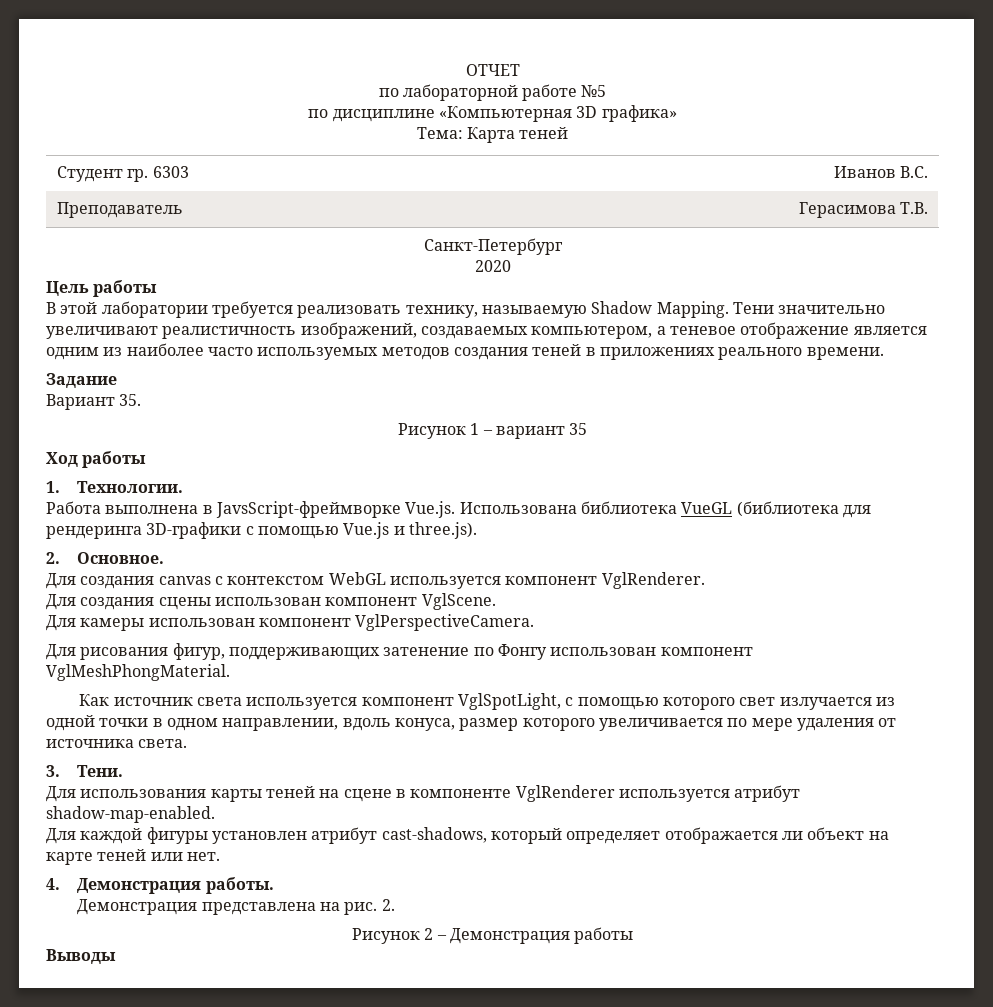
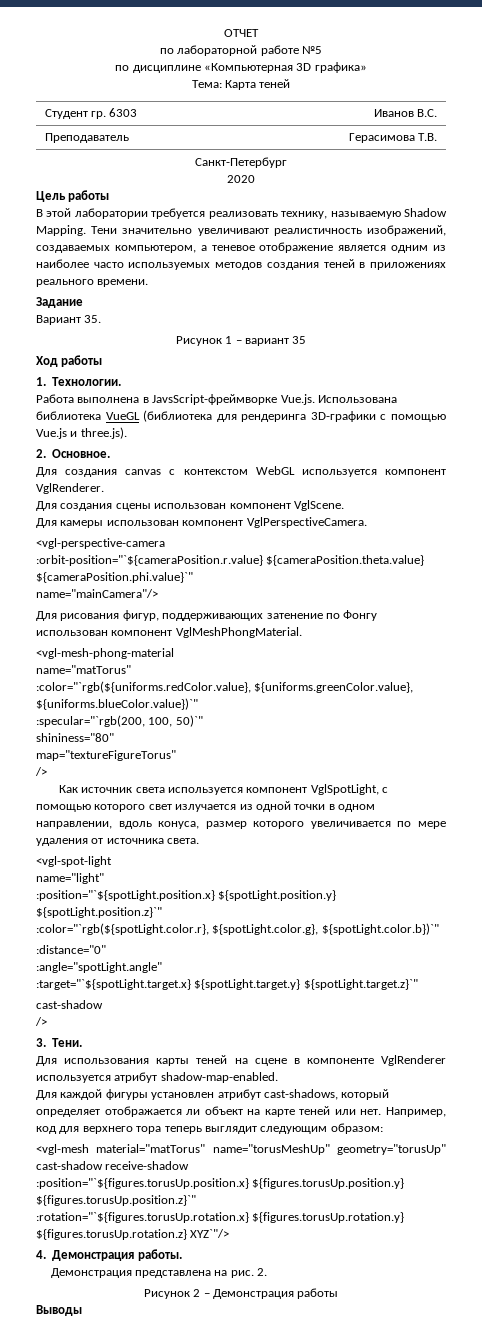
+ <vgl-perspective-camera
+ :orbit-position="`${cameraPosition.r.value} ${cameraPosition.theta.value} ${cameraPosition.phi.value}`"
+ name="mainCamera"/>
+ <vgl-mesh-phong-material
+ name="matTorus"
+ :color="`rgb(${uniforms.redColor.value}, ${uniforms.greenColor.value}, ${uniforms.blueColor.value})`"
+ :specular="`rgb(200, 100, 50)`"
+ shininess="80"
+ map="textureFigureTorus"
+ />
+ <vgl-spot-light
+ name="light"
+ :position="`${spotLight.position.x} ${spotLight.position.y} ${spotLight.position.z}`"
+ :color="`rgb(${spotLight.color.r}, ${spotLight.color.g}, ${spotLight.color.b})`"
+ :distance="0"
+ :angle="spotLight.angle"
+ :target="`${spotLight.target.x} ${spotLight.target.y} ${spotLight.target.z}`"
+ cast-shadow
+ />
+ Например, код для верхнего тора теперь выглядит следующим образом:
+ <vgl-mesh material="matTorus" name="torusMeshUp" geometry="torusUp" cast-shadow receive-shadow
+ :position="`${figures.torusUp.position.x} ${figures.torusUp.position.y} ${figures.torusUp.position.z}`"
+ :rotation="`${figures.torusUp.rotation.x} ${figures.torusUp.rotation.y} ${figures.torusUp.rotation.z} XYZ`"/>

